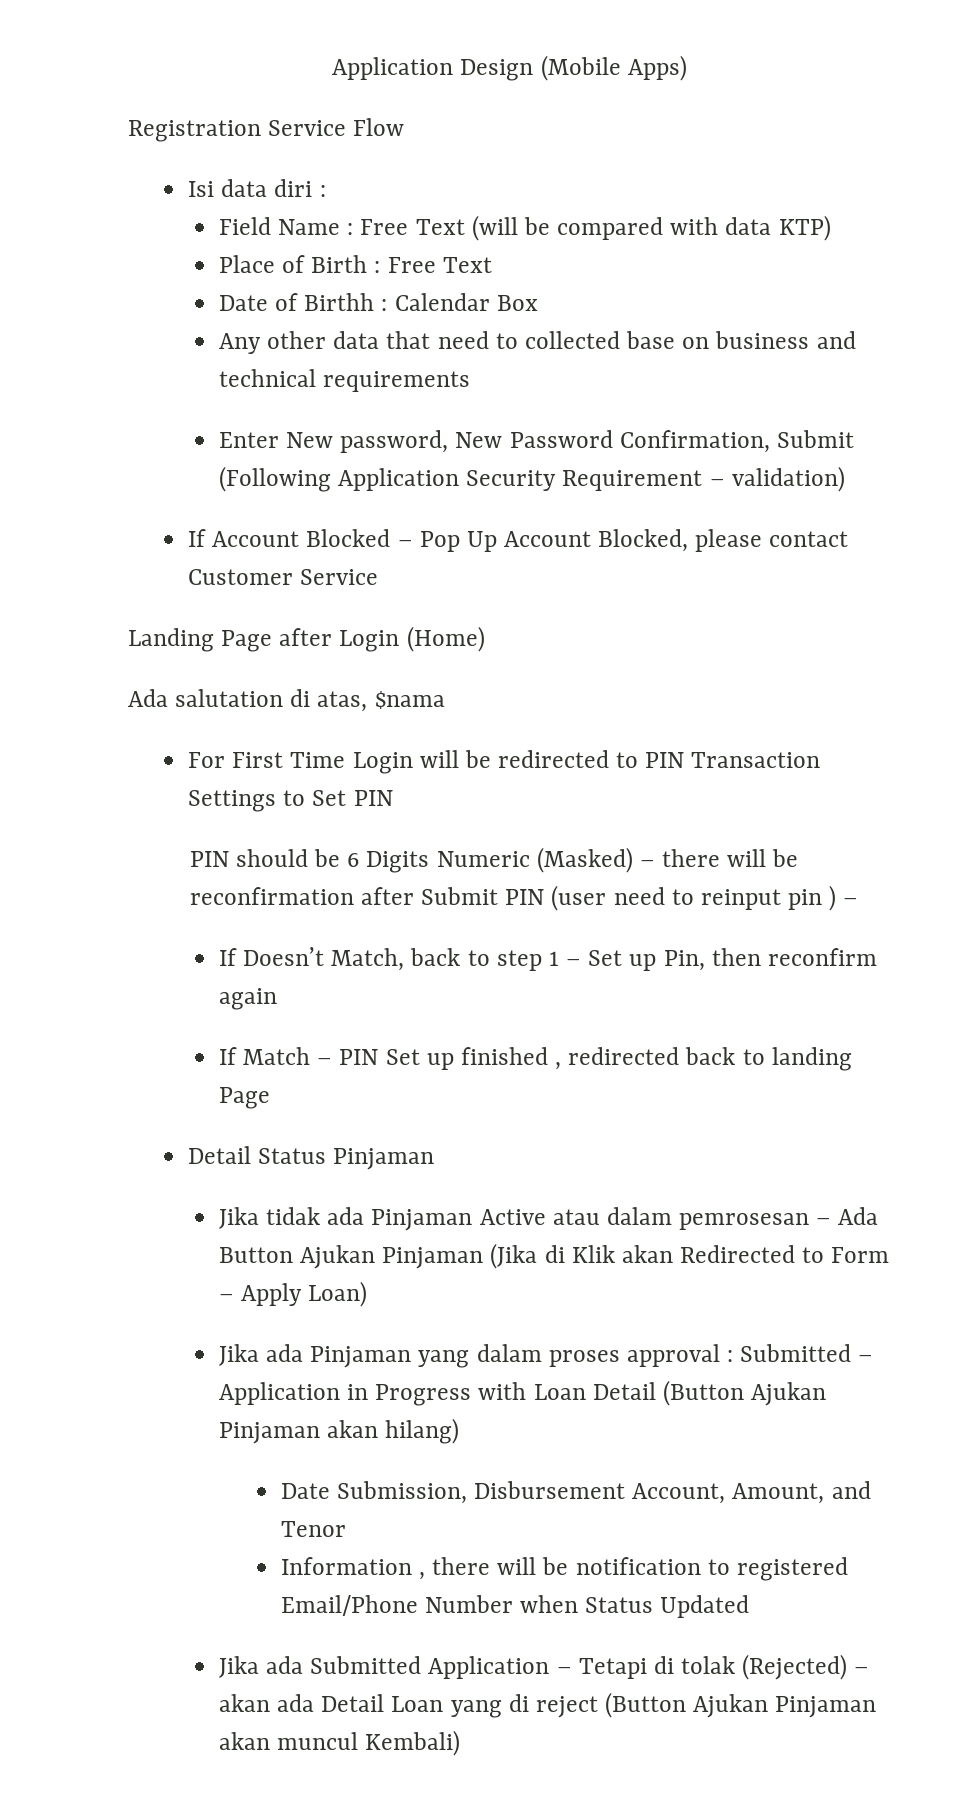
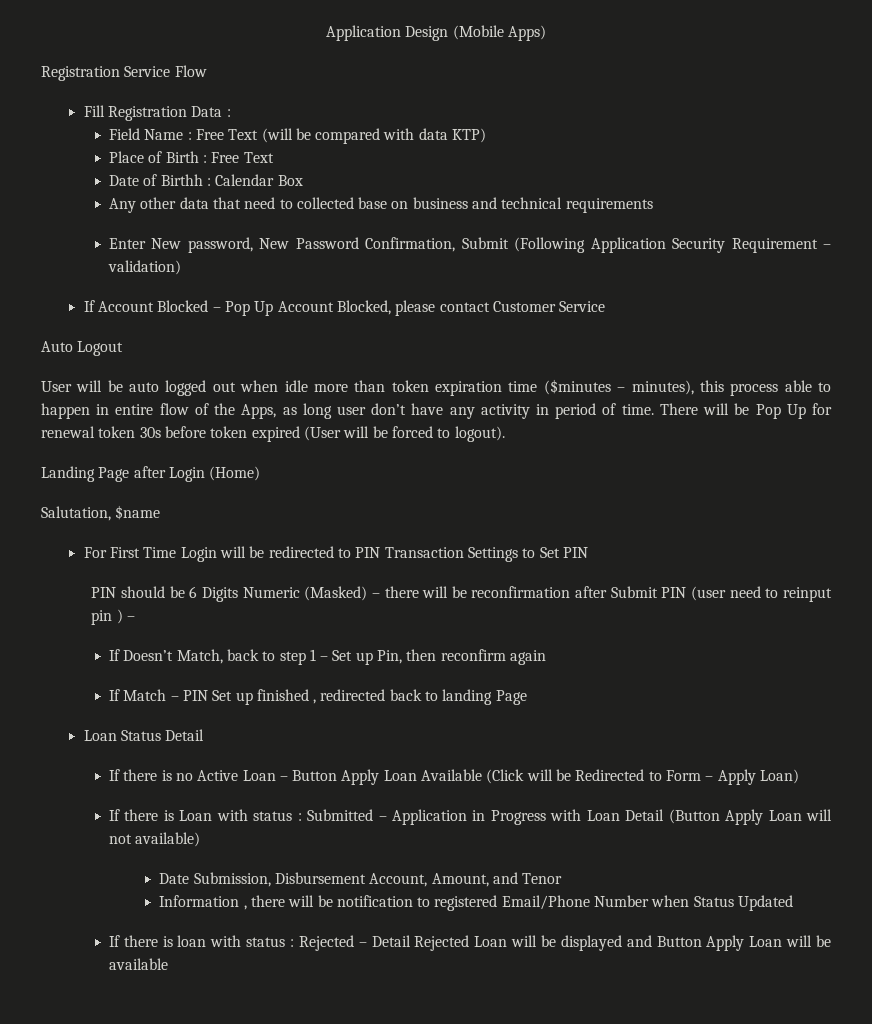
- Isi data diri :
+ Fill Registration Data :
+ Auto Logout
+ User will be auto logged out when idle more than token expiration time ($minutes – minutes), this process able to happen in entire flow of the Apps, as long user don’t have any activity in period of time. There will be Pop Up for renewal token 30s before token expired (User will be forced to logout).
- Ada salutation di atas, $nama
+ Salutation, $name
- Detail Status Pinjaman
- Jika tidak ada Pinjaman Active atau dalam pemrosesan – Ada Button Ajukan Pinjaman (Jika di Klik akan Redirected to Form – Apply Loan)
+ Loan Status Detail
+ If there is no Active Loan – Button Apply Loan Available (Click will be Redirected to Form – Apply Loan)
- Jika ada Pinjaman yang dalam proses approval : Submitted – Application in Progress with Loan Detail (Button Ajukan Pinjaman akan hilang)
+ If there is Loan with status : Submitted – Application in Progress with Loan Detail (Button Apply Loan will not available)
- Jika ada Submitted Application – Tetapi di tolak (Rejected) – akan ada Detail Loan yang di reject (Button Ajukan Pinjaman akan muncul Kembali)
+ If there is loan with status : Rejected – Detail Rejected Loan will be displayed and Button Apply Loan will be available

